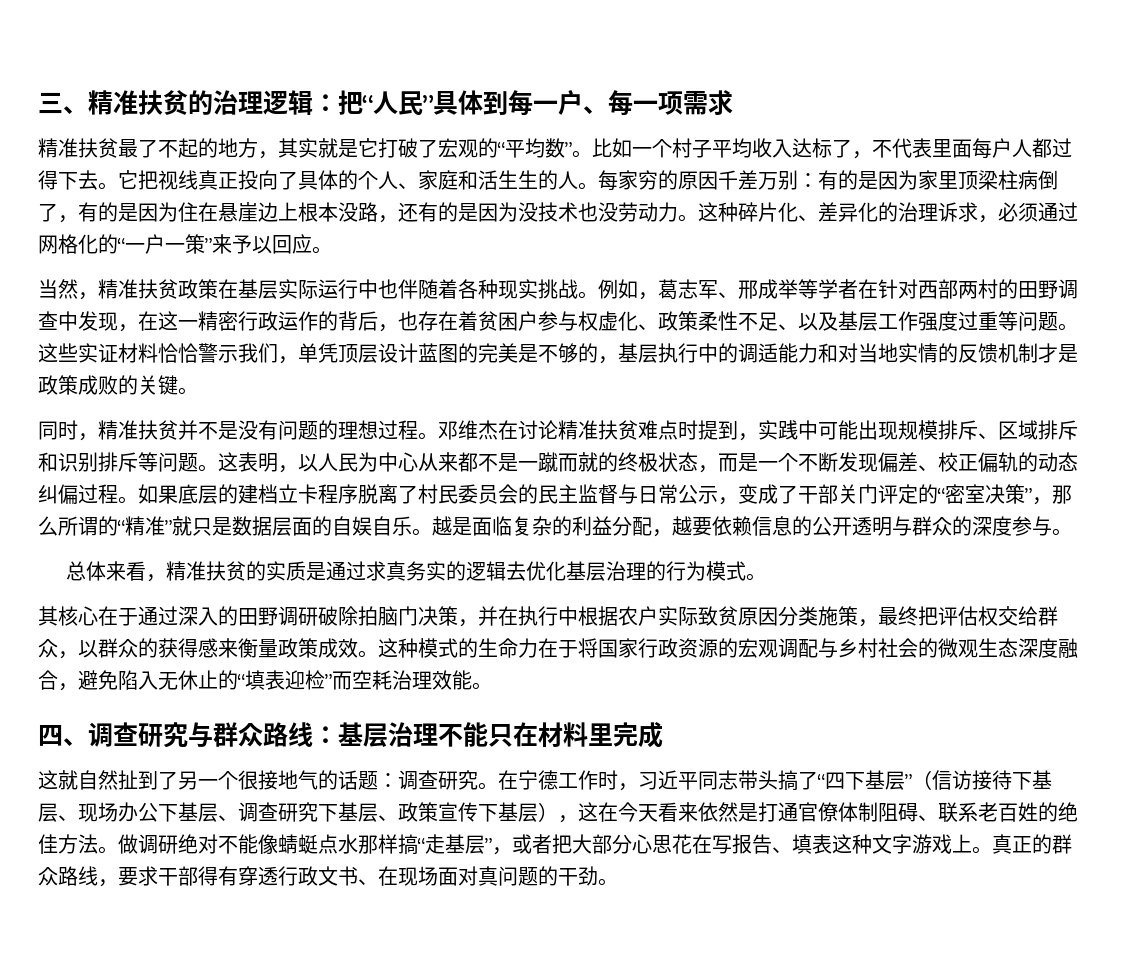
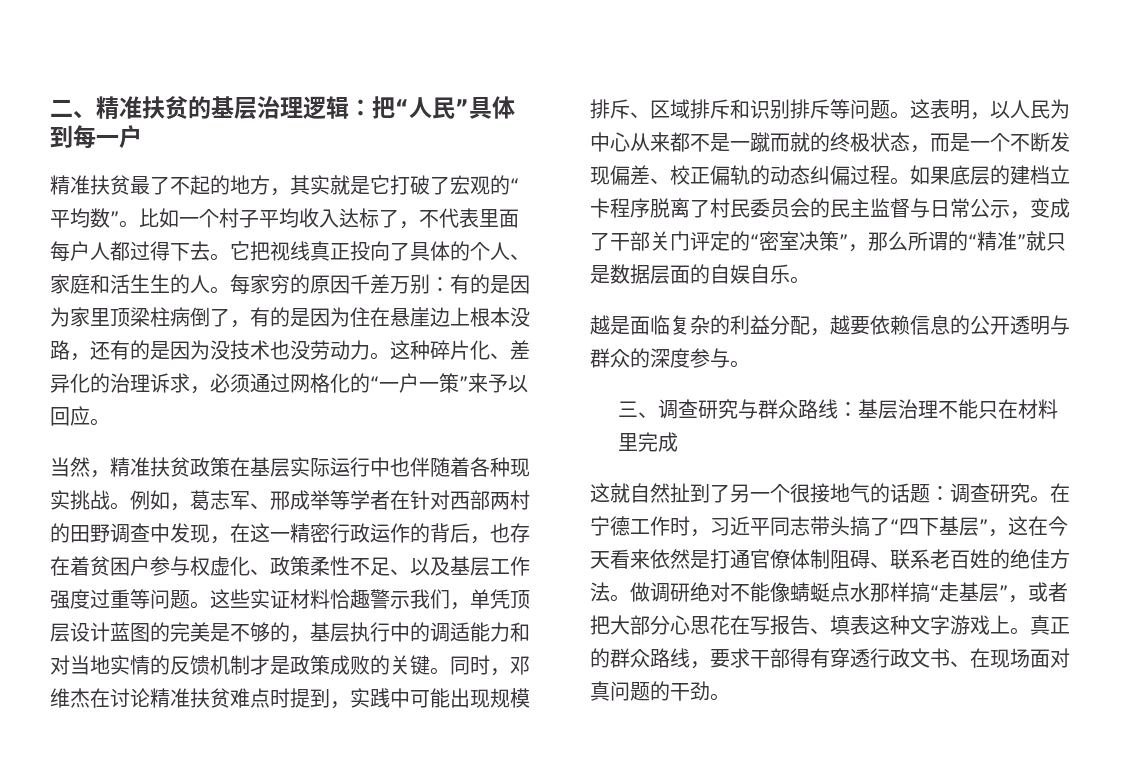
- 三、精准扶贫的治理逻辑：把“人民”具体到每一户、每一项需求
+ 二、精准扶贫的基层治理逻辑：把“人民”具体到每一户
- 这些实证材料恰恰警示我们，单凭顶层设计蓝图的完美是不够的，基层执行中的调适能力和对当地实情的反馈机制才是政策成败的关键。
- 同时，精准扶贫并不是没有问题的理想过程。邓维杰在讨论精准扶贫难点时提到，实践中可能出现规模排斥、区域排斥和识别排斥等问题。
+ 这些实证材料恰趣警示我们，单凭顶层设计蓝图的完美是不够的，基层执行中的调适能力和对当地实情的反馈机制才是政策成败的关键。同时，邓维杰在讨论精准扶贫难点时提到，实践中可能出现规模排斥、区域排斥和识别排斥等问题。
- 如果底层的建档立卡程序脱离了村民委员会的民主监督与日常公示，变成了干部关门评定的“密室决策”，那么所谓的“精准”就只是数据层面的自娱自乐。越是面临复杂的利益分配，越要依赖信息的公开透明与群众的深度参与。
+ 如果底层的建档立卡程序脱离了村民委员会的民主监督与日常公示，变成了干部关门评定的“密室决策”，那么所谓的“精准”就只是数据层面的自娱自乐。
+ 越是面临复杂的利益分配，越要依赖信息的公开透明与群众的深度参与。
- 总体来看，精准扶贫的实质是通过求真务实的逻辑去优化基层治理的行为模式。
- 其核心在于通过深入的田野调研破除拍脑门决策，并在执行中根据农户实际致贫原因分类施策，最终把评估权交给群众，以群众的获得感来衡量政策成效。这种模式的生命力在于将国家行政资源的宏观调配与乡村社会的微观生态深度融合，避免陷入无休止的“填表迎检”而空耗治理效能。
- 四、调查研究与群众路线：基层治理不能只在材料里完成
+ 三、调查研究与群众路线：基层治理不能只在材料里完成
- 在宁德工作时，习近平同志带头搞了“四下基层”（信访接待下基层、现场办公下基层、调查研究下基层、政策宣传下基层），这在今天看来依然是打通官僚体制阻碍、联系老百姓的绝佳方法。
+ 在宁德工作时，习近平同志带头搞了“四下基层”，这在今天看来依然是打通官僚体制阻碍、联系老百姓的绝佳方法。

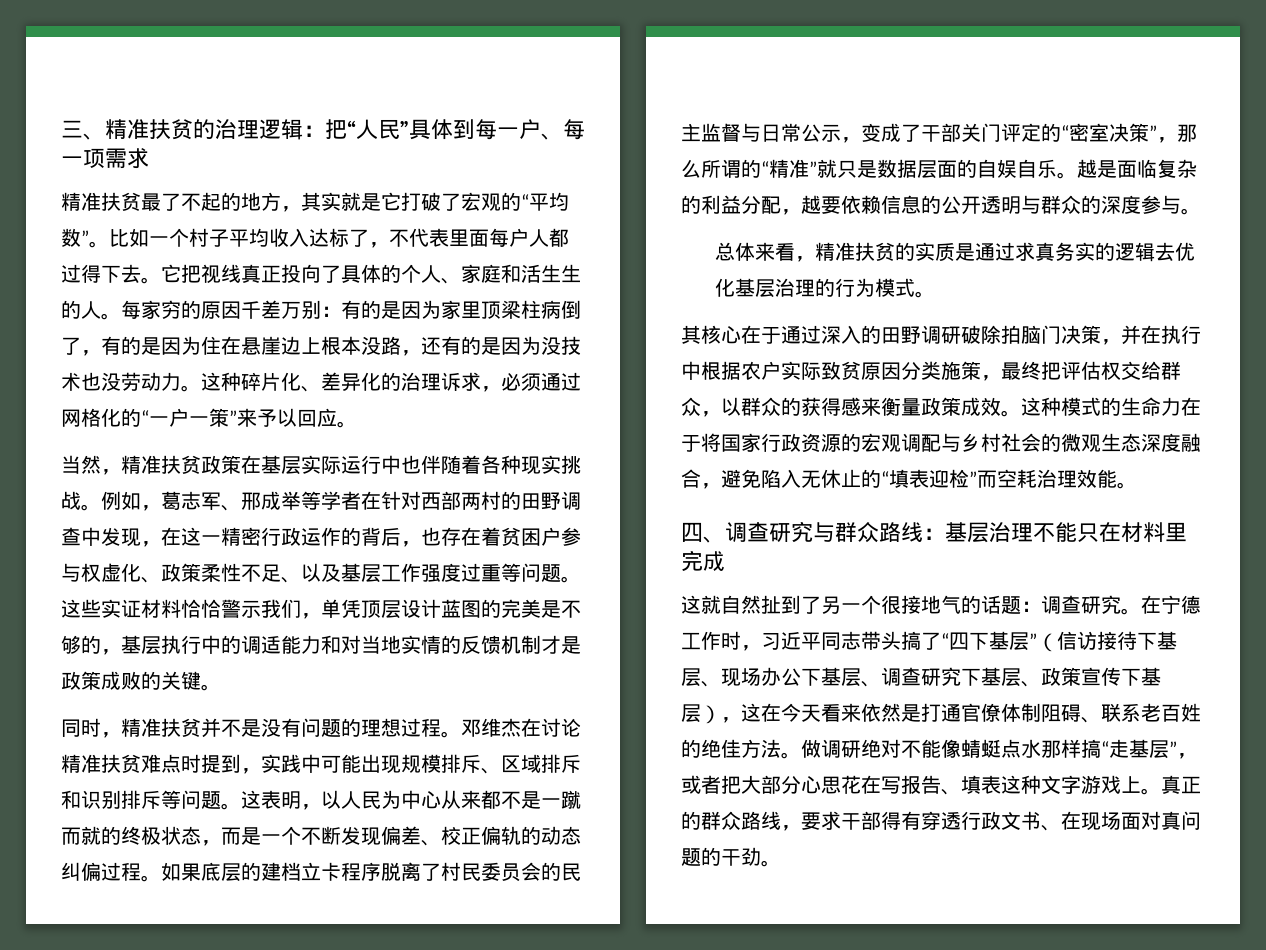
- 二、精准扶贫的基层治理逻辑：把“人民”具体到每一户
+ 三、精准扶贫的治理逻辑：把“人民”具体到每一户、每一项需求
- 这些实证材料恰趣警示我们，单凭顶层设计蓝图的完美是不够的，基层执行中的调适能力和对当地实情的反馈机制才是政策成败的关键。同时，邓维杰在讨论精准扶贫难点时提到，实践中可能出现规模排斥、区域排斥和识别排斥等问题。
+ 这些实证材料恰恰警示我们，单凭顶层设计蓝图的完美是不够的，基层执行中的调适能力和对当地实情的反馈机制才是政策成败的关键。
+ 同时，精准扶贫并不是没有问题的理想过程。邓维杰在讨论精准扶贫难点时提到，实践中可能出现规模排斥、区域排斥和识别排斥等问题。
- 如果底层的建档立卡程序脱离了村民委员会的民主监督与日常公示，变成了干部关门评定的“密室决策”，那么所谓的“精准”就只是数据层面的自娱自乐。
- 越是面临复杂的利益分配，越要依赖信息的公开透明与群众的深度参与。
+ 如果底层的建档立卡程序脱离了村民委员会的民主监督与日常公示，变成了干部关门评定的“密室决策”，那么所谓的“精准”就只是数据层面的自娱自乐。越是面临复杂的利益分配，越要依赖信息的公开透明与群众的深度参与。
- 三、调查研究与群众路线：基层治理不能只在材料里完成
+ 总体来看，精准扶贫的实质是通过求真务实的逻辑去优化基层治理的行为模式。
+ 其核心在于通过深入的田野调研破除拍脑门决策，并在执行中根据农户实际致贫原因分类施策，最终把评估权交给群众，以群众的获得感来衡量政策成效。这种模式的生命力在于将国家行政资源的宏观调配与乡村社会的微观生态深度融合，避免陷入无休止的“填表迎检”而空耗治理效能。
+ 四、调查研究与群众路线：基层治理不能只在材料里完成
- 在宁德工作时，习近平同志带头搞了“四下基层”，这在今天看来依然是打通官僚体制阻碍、联系老百姓的绝佳方法。
+ 在宁德工作时，习近平同志带头搞了“四下基层”（信访接待下基层、现场办公下基层、调查研究下基层、政策宣传下基层），这在今天看来依然是打通官僚体制阻碍、联系老百姓的绝佳方法。

